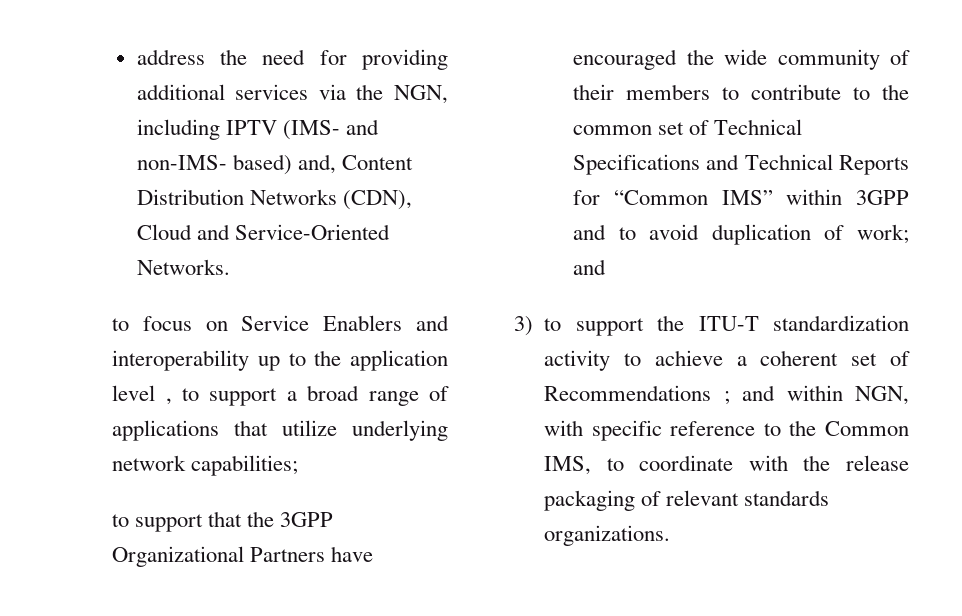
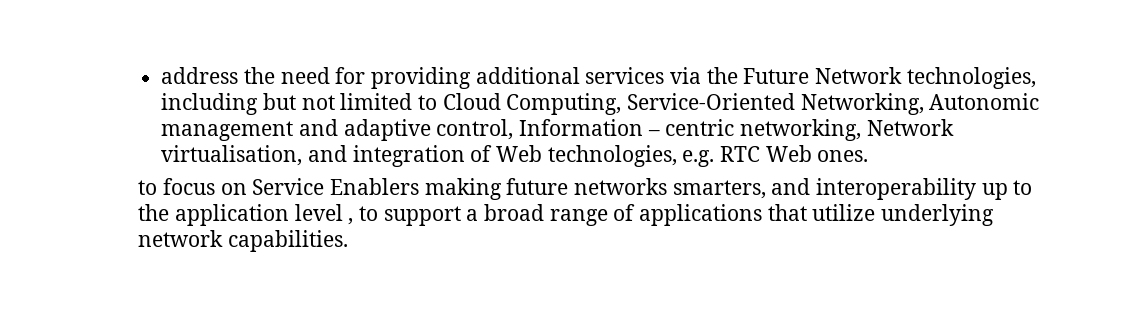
- address the need for providing additional services via the NGN, including IPTV (IMS- and non-IMS- based) and, Content Distribution Networks (CDN), Cloud and Service-Oriented Networks.
+ address the need for providing additional services via the Future Network technologies, including but not limited to Cloud Computing, Service-Oriented Networking, Autonomic management and adaptive control, Information – centric networking, Network virtualisation, and integration of Web technologies, e.g. RTC Web ones.
- to focus on Service Enablers and interoperability up to the application level , to support a broad range of applications that utilize underlying network capabilities;
- to support that the 3GPP Organizational Partners have encouraged the wide community of their members to contribute to the common set of Technical Specifications and Technical Reports for “Common IMS” within 3GPP and to avoid duplication of work; and
- 3) to support the ITU-T standardization activity to achieve a coherent set of Recommendations ; and within NGN, with specific reference to the Common IMS, to coordinate with the release packaging of relevant standards organizations.
+ to focus on Service Enablers making future networks smarters, and interoperability up to the application level , to support a broad range of applications that utilize underlying network capabilities.

